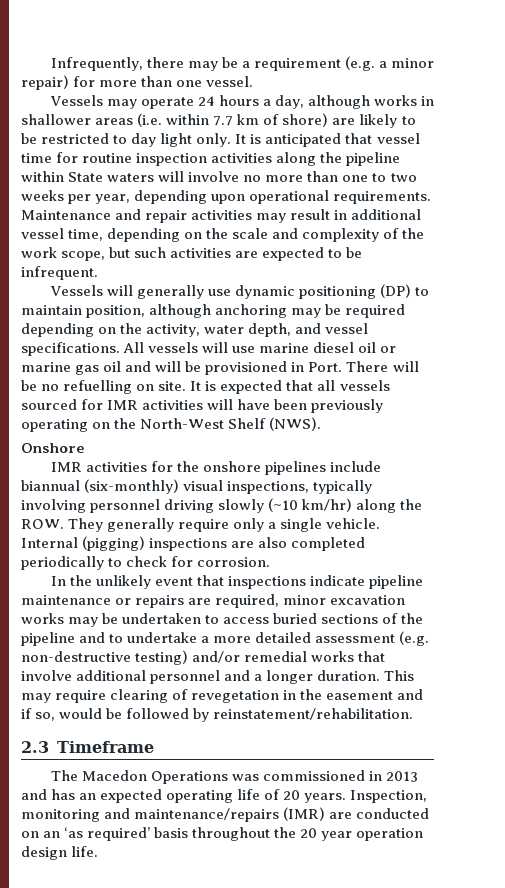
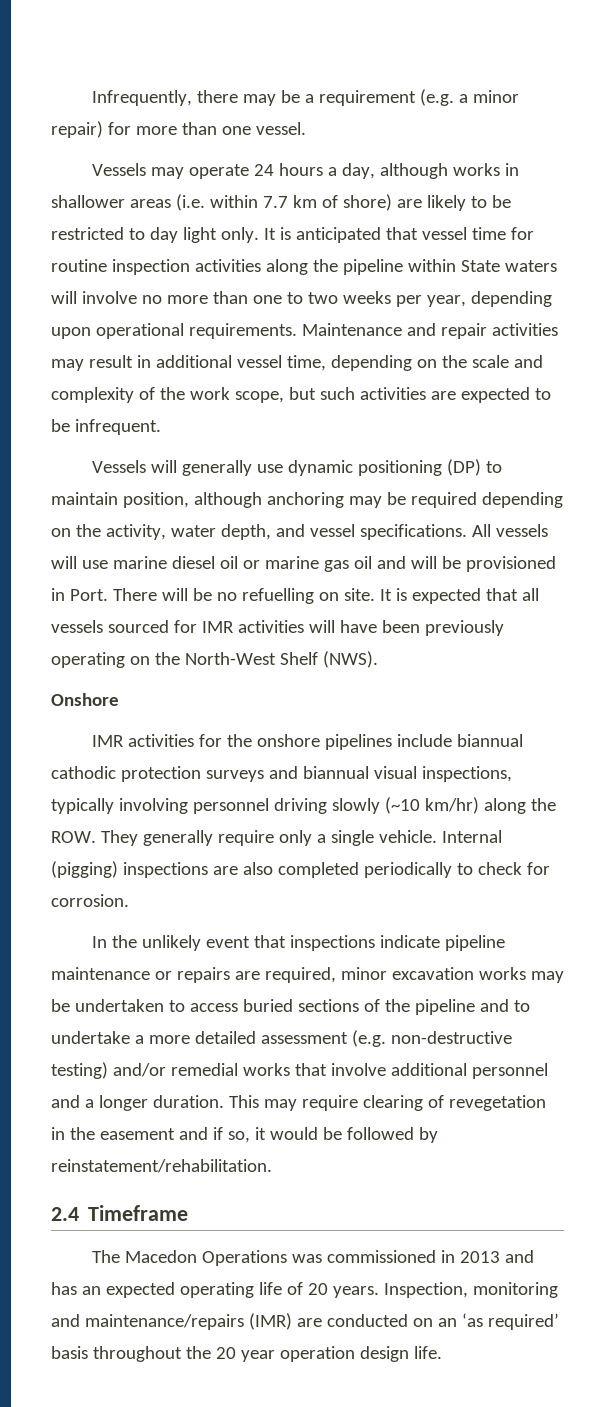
- IMR activities for the onshore pipelines include biannual (six-monthly) visual inspections, typically involving personnel driving slowly (~10 km/hr) along the ROW. They generally require only a single vehicle.
+ IMR activities for the onshore pipelines include biannual cathodic protection surveys and biannual visual inspections, typically involving personnel driving slowly (~10 km/hr) along the ROW. They generally require only a single vehicle.
- This may require clearing of revegetation in the easement and if so, would be followed by reinstatement/rehabilitation.
+ This may require clearing of revegetation in the easement and if so, it would be followed by reinstatement/rehabilitation.
- 2.3 Timeframe
+ 2.4 Timeframe

